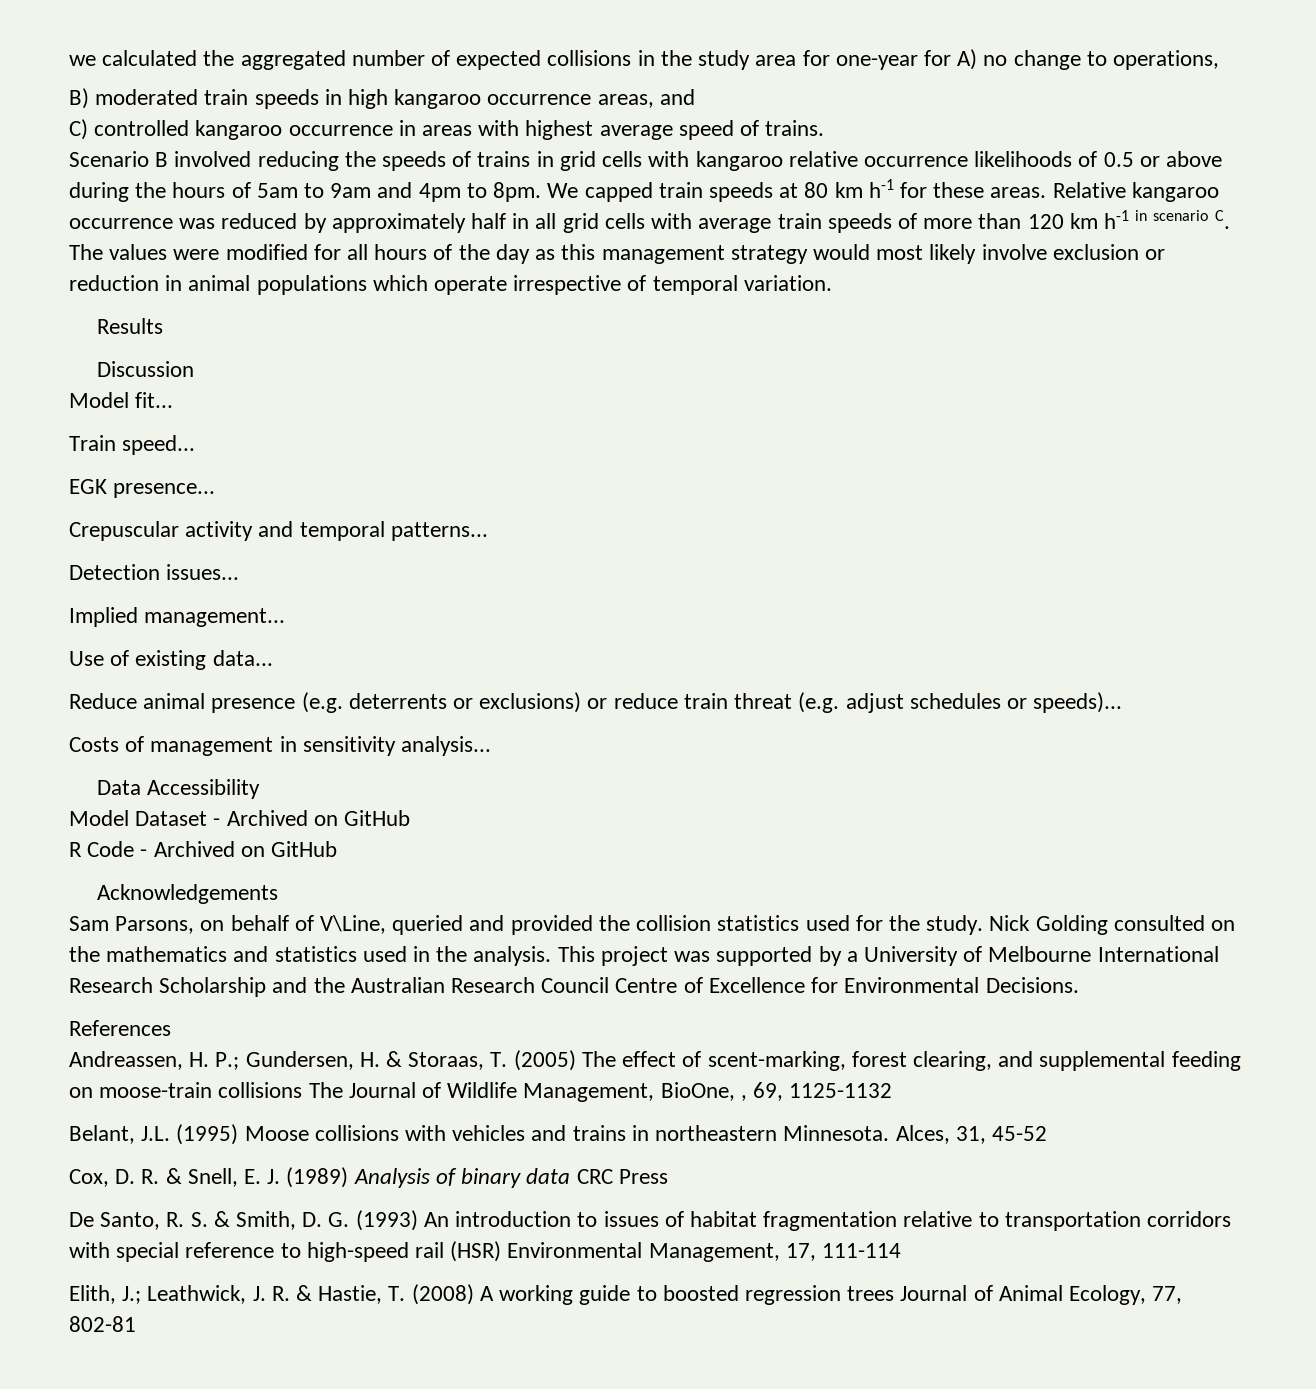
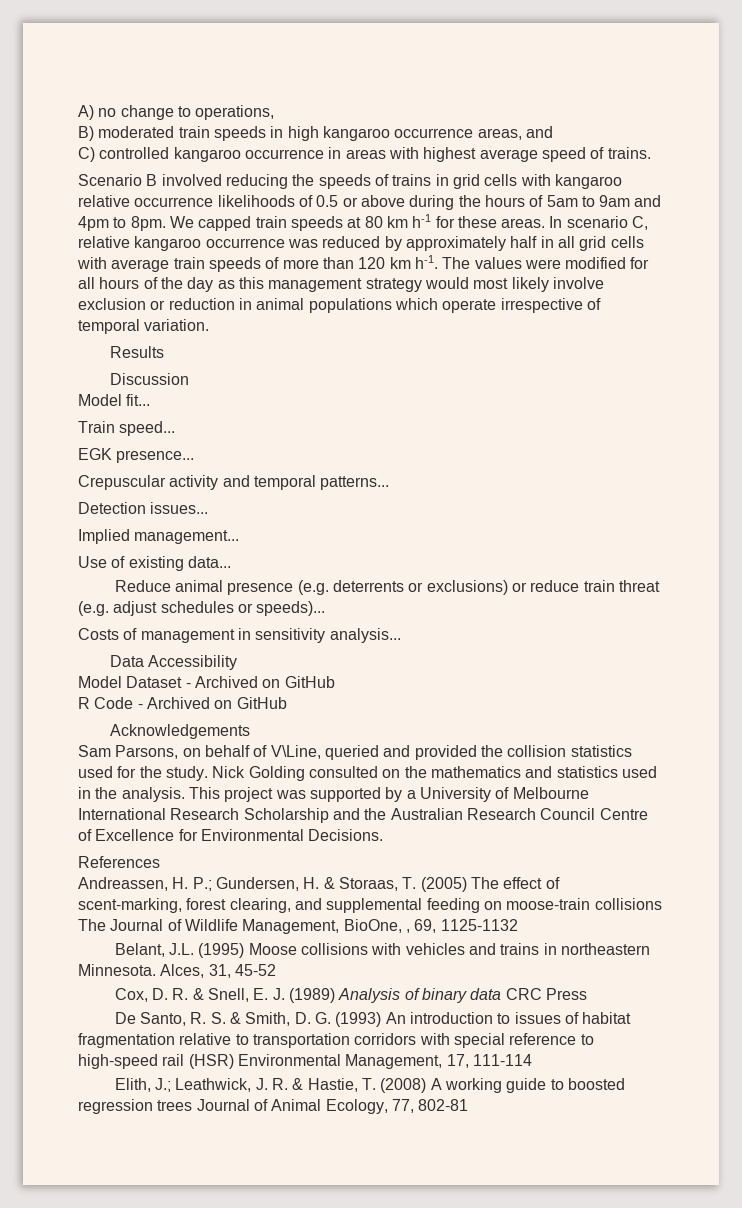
- we calculated the aggregated number of expected collisions in the study area for one-year for A) no change to operations,
+ A) no change to operations,
- Relative kangaroo occurrence was reduced by approximately half in all grid cells with average train speeds of more than 120 km h-1 in scenario C. The values were modified for all hours of the day as this management strategy would most likely involve exclusion or reduction in animal populations which operate irrespective of temporal variation.
+ In scenario C, relative kangaroo occurrence was reduced by approximately half in all grid cells with average train speeds of more than 120 km h-1. The values were modified for all hours of the day as this management strategy would most likely involve exclusion or reduction in animal populations which operate irrespective of temporal variation.

